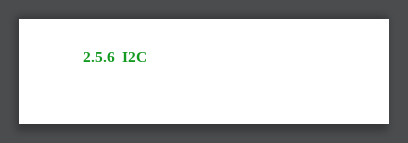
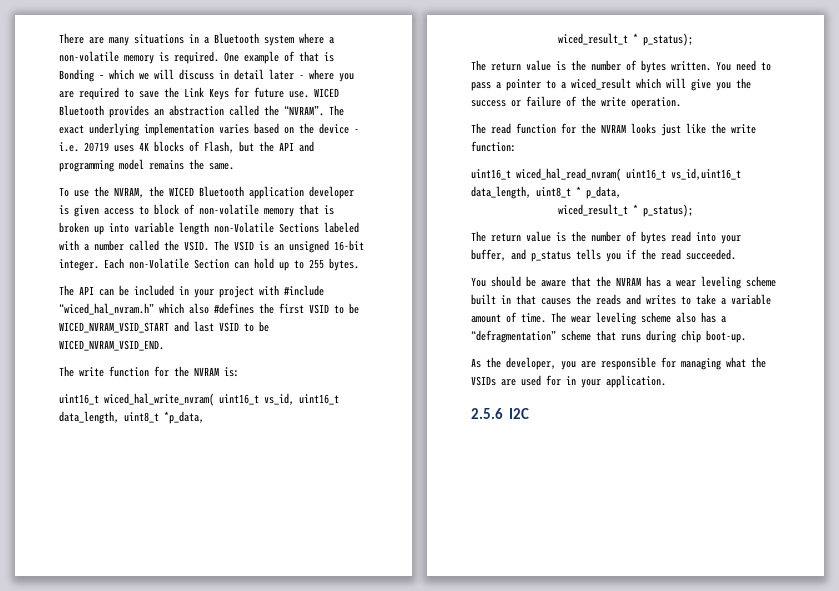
+ There are many situations in a Bluetooth system where a non-volatile memory is required. One example of that is Bonding – which we will discuss in detail later - where you are required to save the Link Keys for future use. WICED Bluetooth provides an abstraction called the “NVRAM”. The exact underlying implementation varies based on the device - i.e. 20719 uses 4K blocks of Flash, but the API and programming model remains the same.
+ To use the NVRAM, the WICED Bluetooth application developer is given access to block of non-volatile memory that is broken up into variable length non-Volatile Sections labeled with a number called the VSID. The VSID is an unsigned 16-bit integer. Each non-Volatile Section can hold up to 255 bytes.
+ The API can be included in your project with #include “wiced_hal_nvram.h” which also #defines the first VSID to be WICED_NVRAM_VSID_START and last VSID to be WICED_NVRAM_VSID_END.
+ The write function for the NVRAM is:
+ uint16_t wiced_hal_write_nvram( uint16_t vs_id, uint16_t data_length, uint8_t *p_data,
+ wiced_result_t * p_status);
+ The return value is the number of bytes written. You need to pass a pointer to a wiced_result which will give you the success or failure of the write operation.
+ The read function for the NVRAM looks just like the write function:
+ uint16_t wiced_hal_read_nvram( uint16_t vs_id,uint16_t data_length, uint8_t * p_data,
+ wiced_result_t * p_status);
+ The return value is the number of bytes read into your buffer, and p_status tells you if the read succeeded.
+ You should be aware that the NVRAM has a wear leveling scheme built in that causes the reads and writes to take a variable amount of time. The wear leveling scheme also has a “defragmentation” scheme that runs during chip boot-up.
+ As the developer, you are responsible for managing what the VSIDs are used for in your application.

